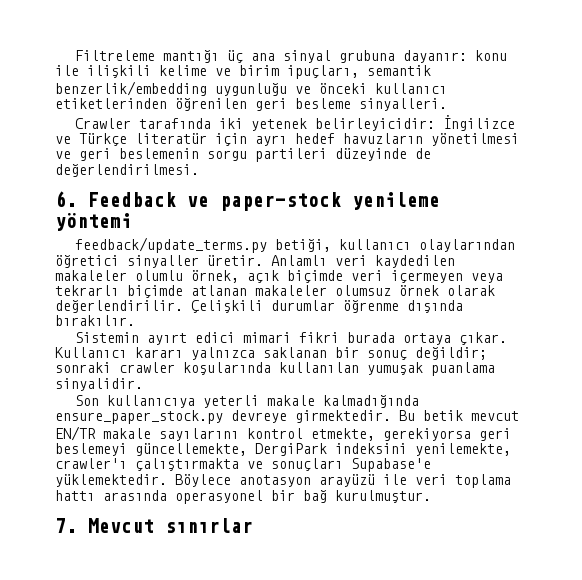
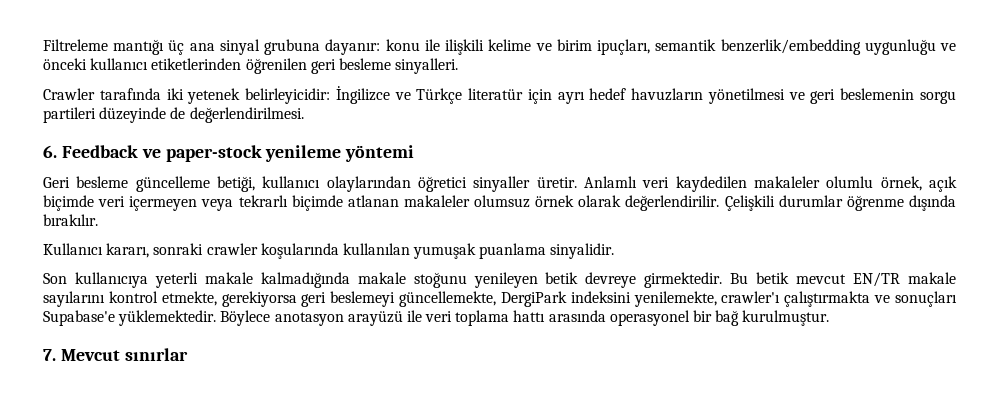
- feedback/update_terms.py betiği, kullanıcı olaylarından öğretici sinyaller üretir.
+ Geri besleme güncelleme betiği, kullanıcı olaylarından öğretici sinyaller üretir.
- Sistemin ayırt edici mimari fikri burada ortaya çıkar. Kullanıcı kararı yalnızca saklanan bir sonuç değildir; sonraki crawler koşularında kullanılan yumuşak puanlama sinyalidir.
+ Kullanıcı kararı, sonraki crawler koşularında kullanılan yumuşak puanlama sinyalidir.
- Son kullanıcıya yeterli makale kalmadığında ensure_paper_stock.py devreye girmektedir.
+ Son kullanıcıya yeterli makale kalmadığında makale stoğunu yenileyen betik devreye girmektedir.

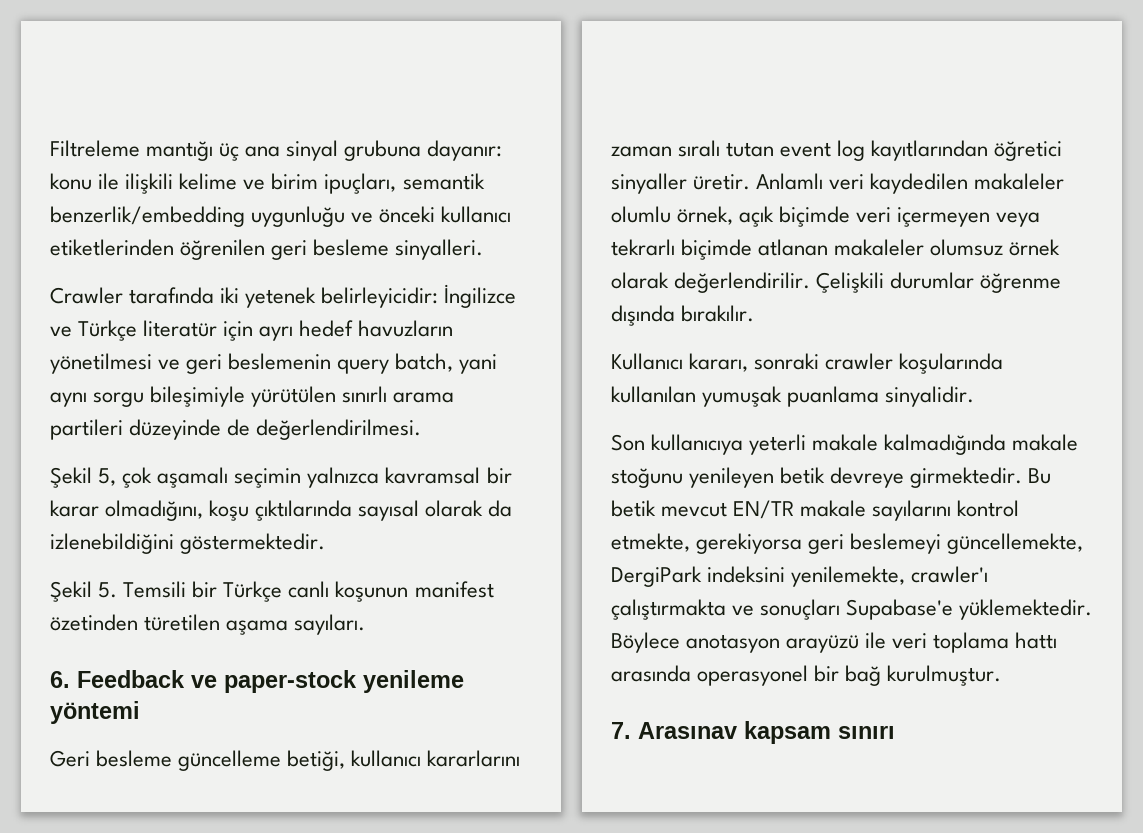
- Crawler tarafında iki yetenek belirleyicidir: İngilizce ve Türkçe literatür için ayrı hedef havuzların yönetilmesi ve geri beslemenin sorgu partileri düzeyinde de değerlendirilmesi.
+ Crawler tarafında iki yetenek belirleyicidir: İngilizce ve Türkçe literatür için ayrı hedef havuzların yönetilmesi ve geri beslemenin query batch, yani aynı sorgu bileşimiyle yürütülen sınırlı arama partileri düzeyinde de değerlendirilmesi.
+ Şekil 5, çok aşamalı seçimin yalnızca kavramsal bir karar olmadığını, koşu çıktılarında sayısal olarak da izlenebildiğini göstermektedir.
+ Şekil 5. Temsili bir Türkçe canlı koşunun manifest özetinden türetilen aşama sayıları.
- Geri besleme güncelleme betiği, kullanıcı olaylarından öğretici sinyaller üretir.
+ Geri besleme güncelleme betiği, kullanıcı kararlarını zaman sıralı tutan event log kayıtlarından öğretici sinyaller üretir.
- 7. Mevcut sınırlar
+ 7. Arasınav kapsam sınırı

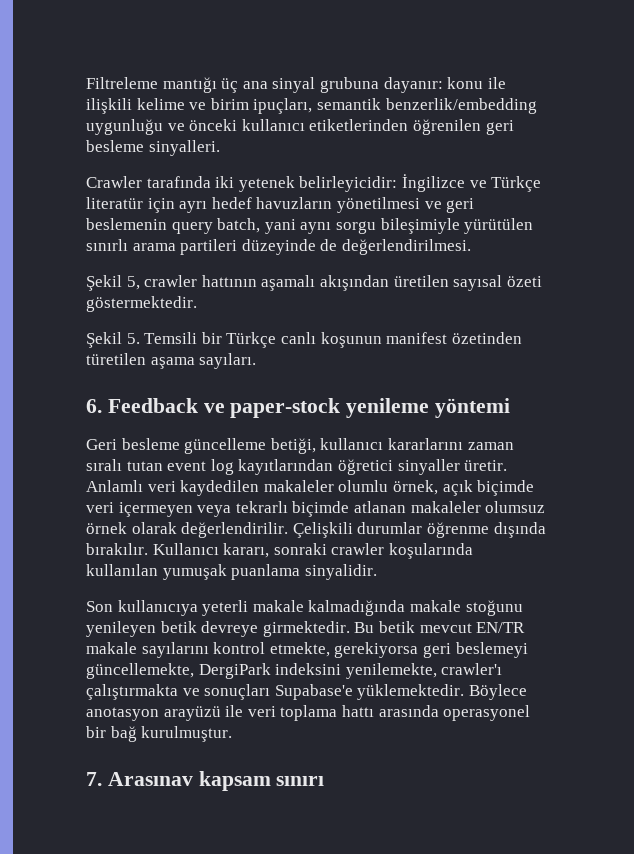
- Şekil 5, çok aşamalı seçimin yalnızca kavramsal bir karar olmadığını, koşu çıktılarında sayısal olarak da izlenebildiğini göstermektedir.
+ Şekil 5, crawler hattının aşamalı akışından üretilen sayısal özeti göstermektedir.
- Çelişkili durumlar öğrenme dışında bırakılır.
- Kullanıcı kararı, sonraki crawler koşularında kullanılan yumuşak puanlama sinyalidir.
+ Çelişkili durumlar öğrenme dışında bırakılır. Kullanıcı kararı, sonraki crawler koşularında kullanılan yumuşak puanlama sinyalidir.

